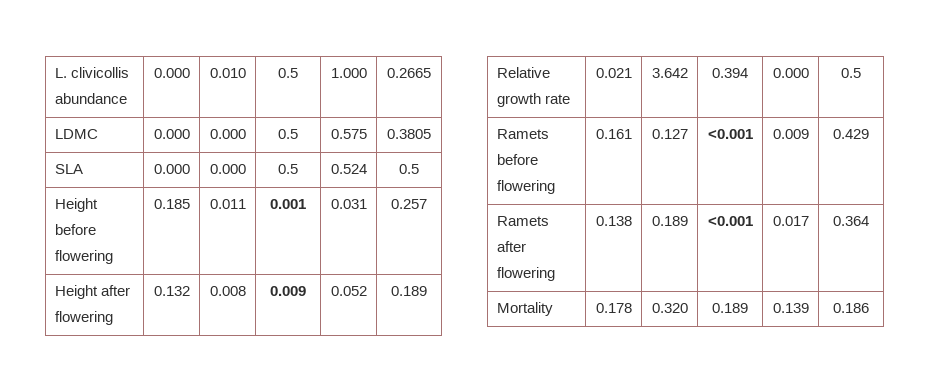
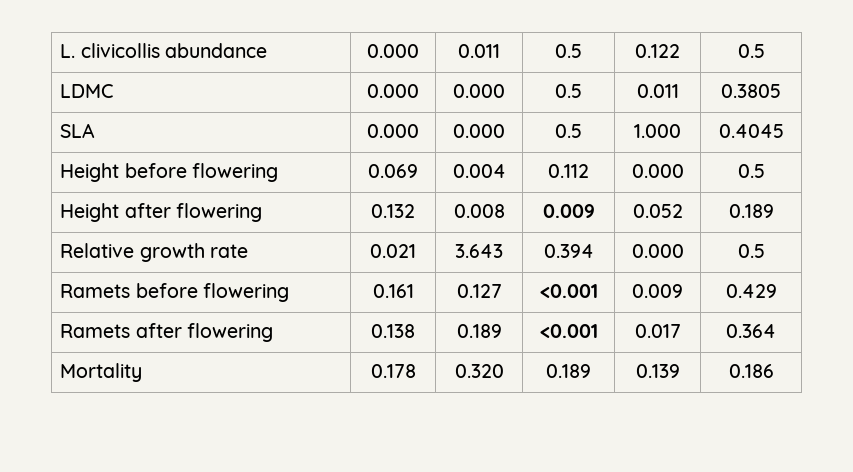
- L. clivicollis abundance | 0.000 | 0.010 | 0.5 | 1.000 | 0.2665
+ L. clivicollis abundance | 0.000 | 0.011 | 0.5 | 0.122 | 0.5
- LDMC | 0.000 | 0.000 | 0.5 | 0.575 | 0.3805
+ LDMC | 0.000 | 0.000 | 0.5 | 0.011 | 0.3805
- SLA | 0.000 | 0.000 | 0.5 | 0.524 | 0.5
+ SLA | 0.000 | 0.000 | 0.5 | 1.000 | 0.4045
- Height before flowering | 0.185 | 0.011 | 0.001 | 0.031 | 0.257
+ Height before flowering | 0.069 | 0.004 | 0.112 | 0.000 | 0.5
- Relative growth rate | 0.021 | 3.642 | 0.394 | 0.000 | 0.5
+ Relative growth rate | 0.021 | 3.643 | 0.394 | 0.000 | 0.5

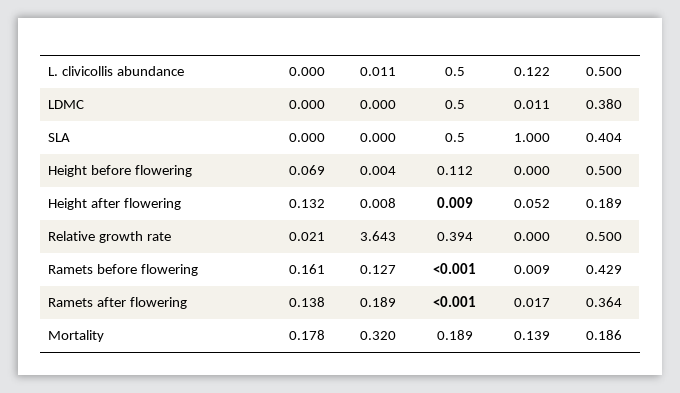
- L. clivicollis abundance | 0.000 | 0.011 | 0.5 | 0.122 | 0.5
+ L. clivicollis abundance | 0.000 | 0.011 | 0.5 | 0.122 | 0.500
- LDMC | 0.000 | 0.000 | 0.5 | 0.011 | 0.3805
+ LDMC | 0.000 | 0.000 | 0.5 | 0.011 | 0.380
- SLA | 0.000 | 0.000 | 0.5 | 1.000 | 0.4045
+ SLA | 0.000 | 0.000 | 0.5 | 1.000 | 0.404
- Height before flowering | 0.069 | 0.004 | 0.112 | 0.000 | 0.5
+ Height before flowering | 0.069 | 0.004 | 0.112 | 0.000 | 0.500
- Relative growth rate | 0.021 | 3.643 | 0.394 | 0.000 | 0.5
+ Relative growth rate | 0.021 | 3.643 | 0.394 | 0.000 | 0.500

